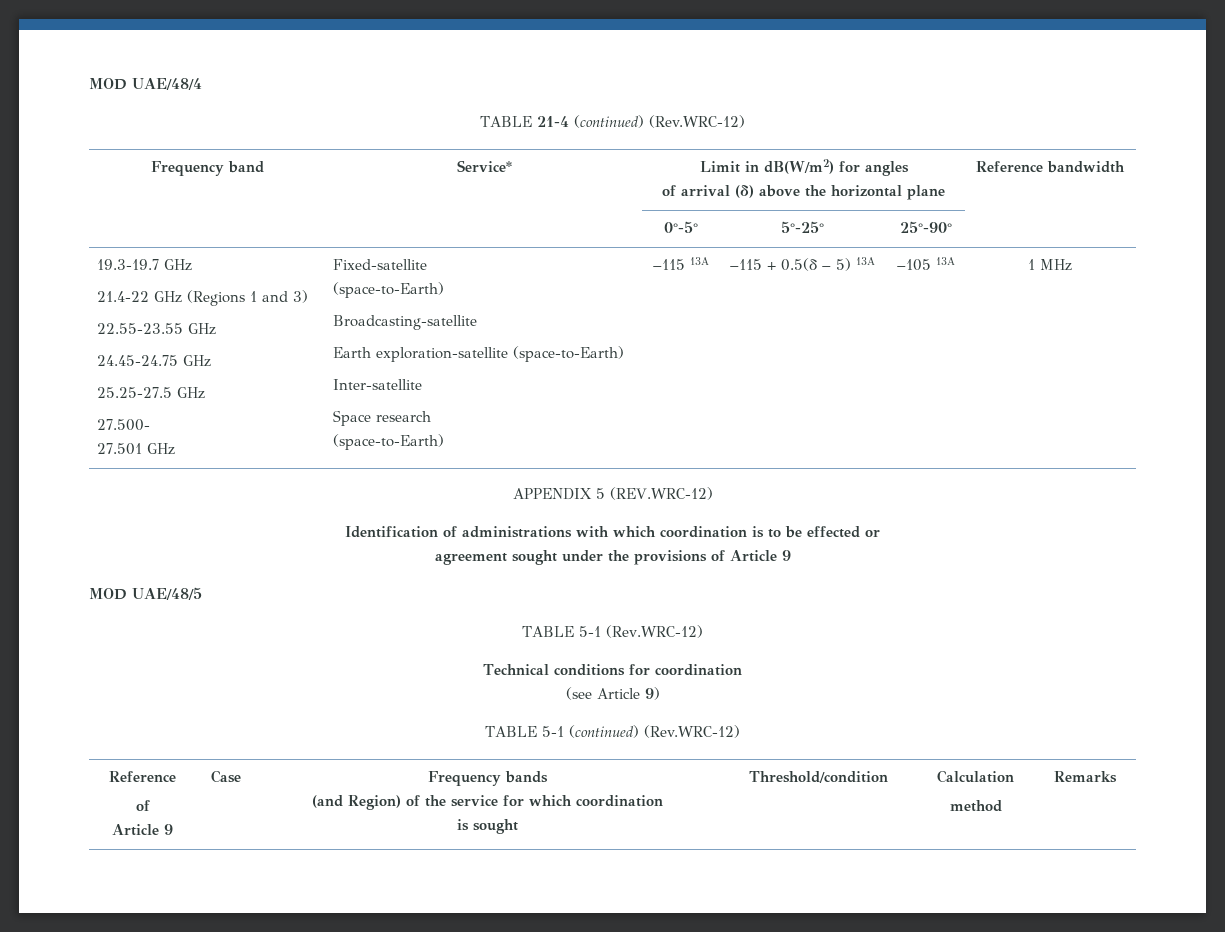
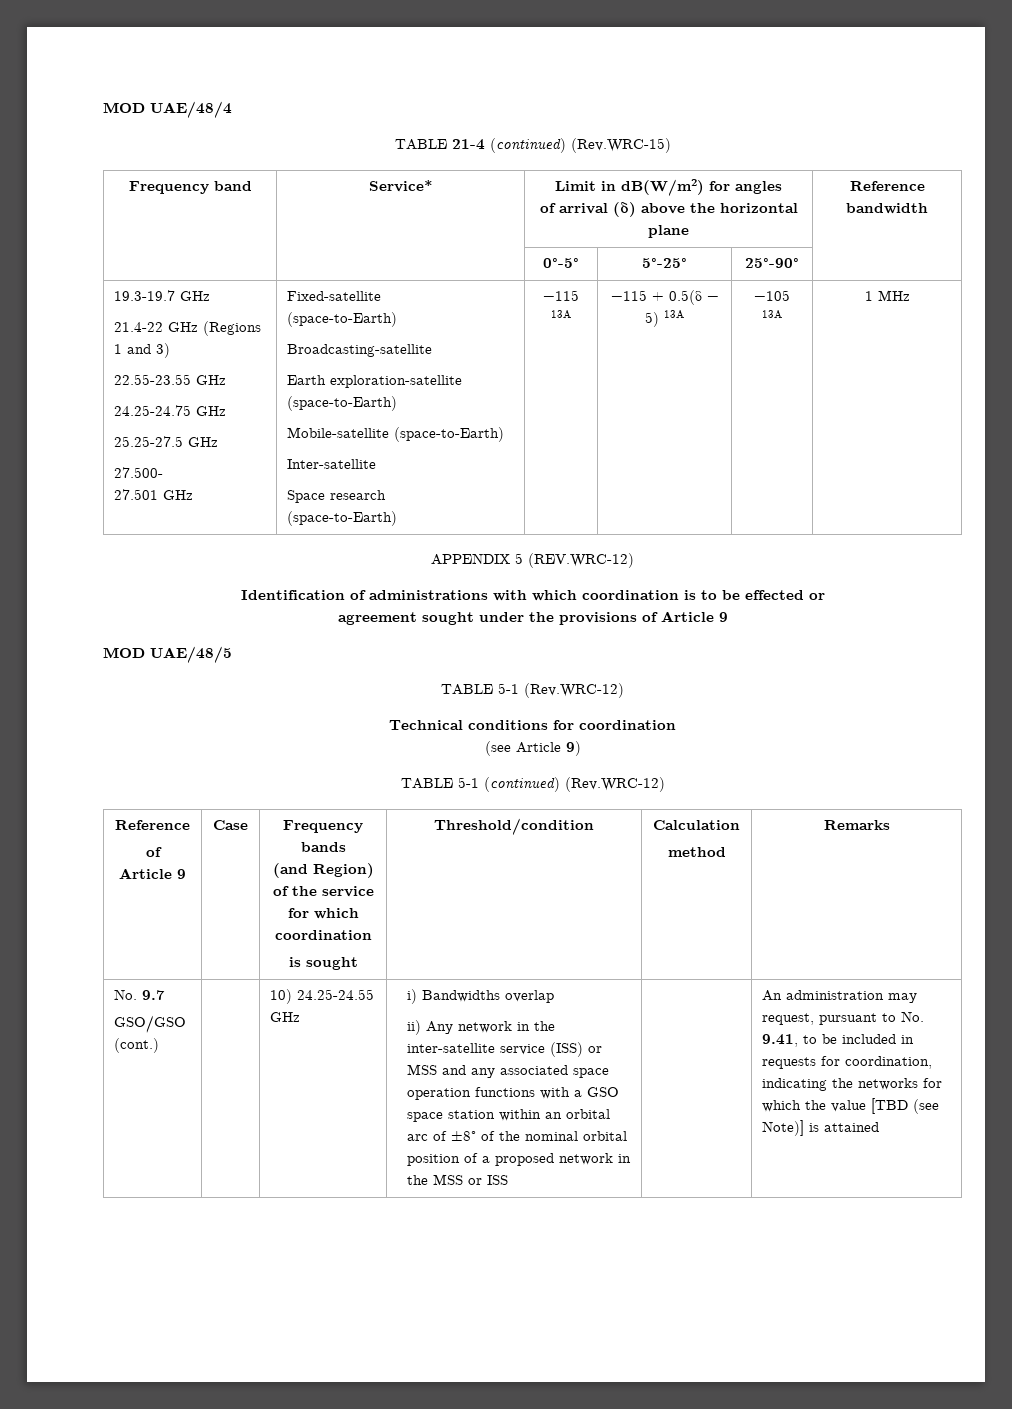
- TABLE 21-4 (continued) (Rev.WRC-12)
+ TABLE 21-4 (continued) (Rev.WRC-15)
- 24.45-24.75 GHz
+ 24.25-24.75 GHz
+ Mobile-satellite (space-to-Earth)
+ No. 9.7
+ GSO/GSO (cont.) | | 10) 24.25-24.55 GHz | i) Bandwidths overlap
+ ii) Any network in the inter-satellite service (ISS) or MSS and any associated space operation functions with a GSO space station within an orbital arc of ±8° of the nominal orbital position of a proposed network in the MSS or ISS | | An administration may request, pursuant to No. 9.41, to be included in requests for coordination, indicating the networks for which the value [TBD (see Note)] is attained

